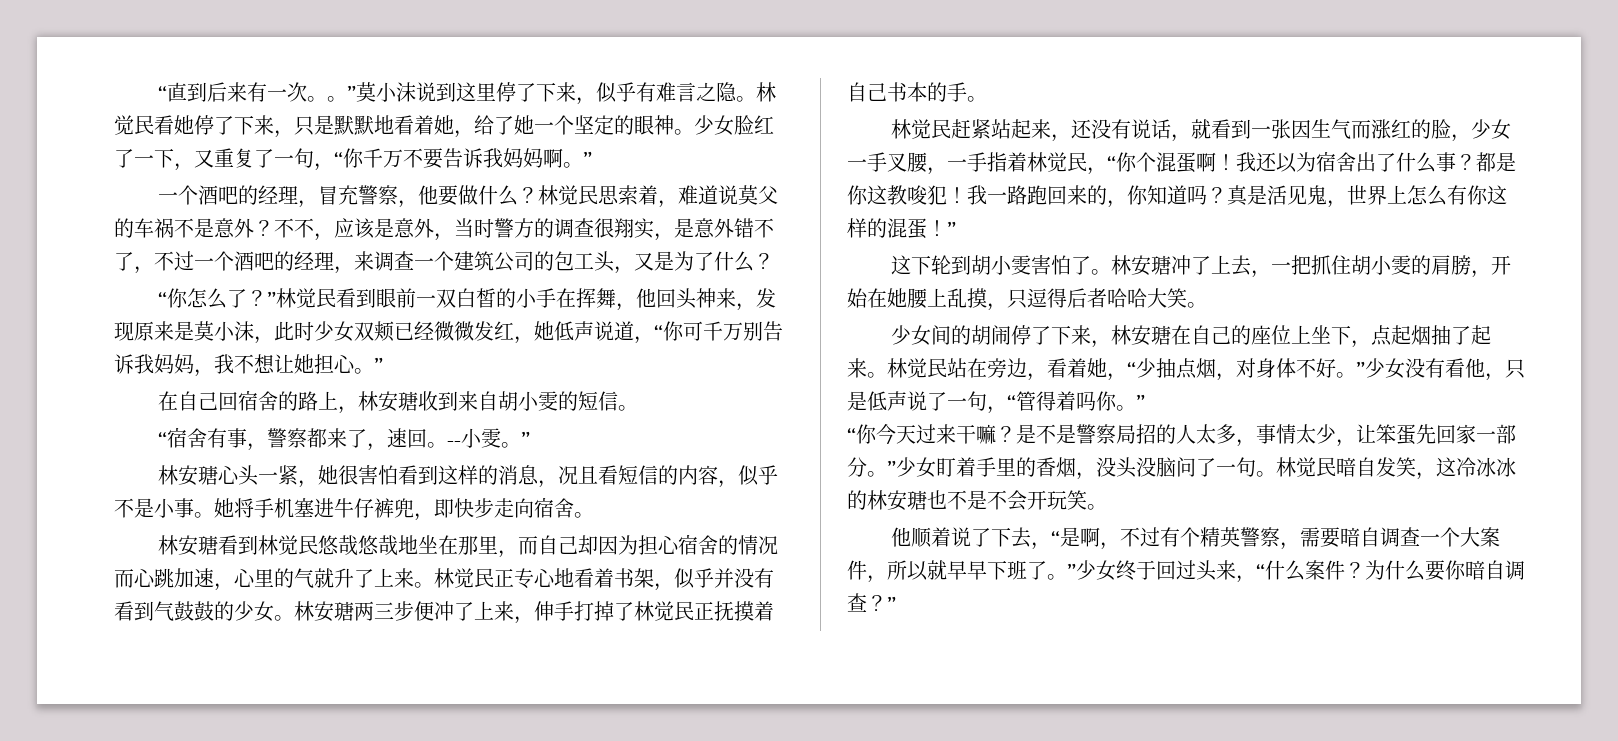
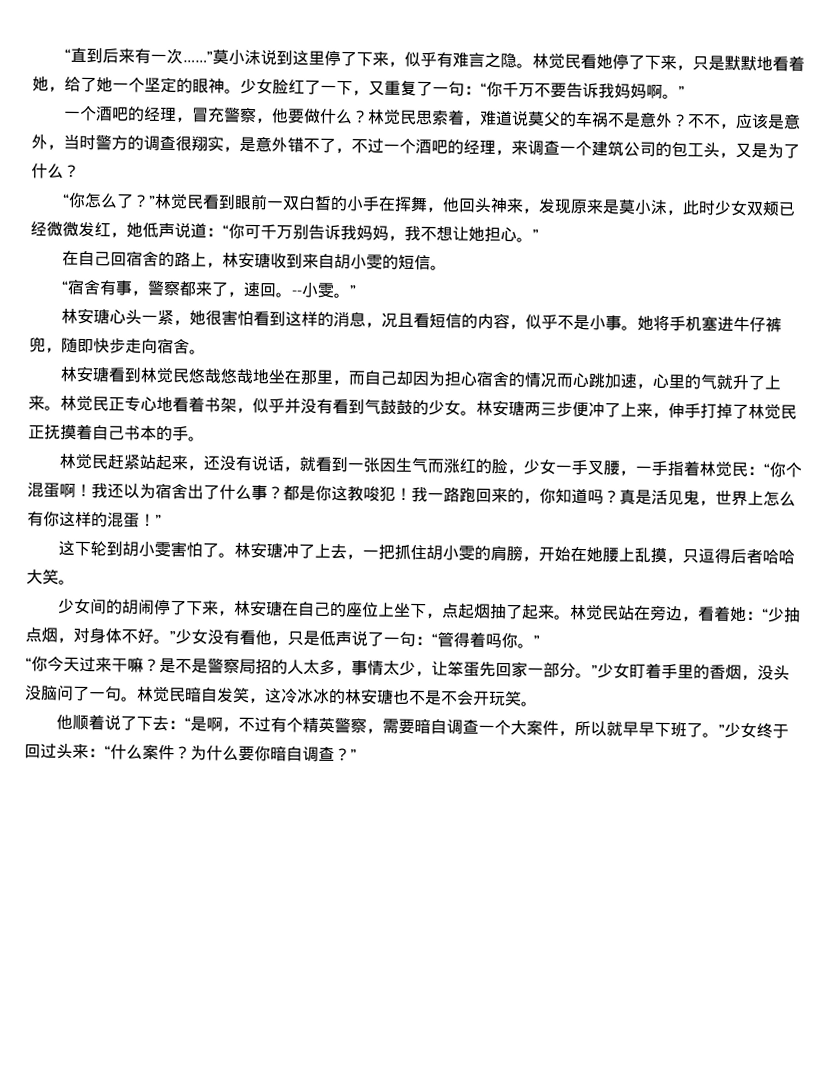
- “直到后来有一次。。”莫小沫说到这里停了下来，似乎有难言之隐。
+ “直到后来有一次……”莫小沫说到这里停了下来，似乎有难言之隐。
- 少女脸红了一下，又重复了一句，“你千万不要告诉我妈妈啊。”
+ 少女脸红了一下，又重复了一句：“你千万不要告诉我妈妈啊。”
- “你怎么了？”林觉民看到眼前一双白皙的小手在挥舞，他回头神来，发现原来是莫小沫，此时少女双颊已经微微发红，她低声说道，“你可千万别告诉我妈妈，我不想让她担心。”
+ “你怎么了？”林觉民看到眼前一双白皙的小手在挥舞，他回头神来，发现原来是莫小沫，此时少女双颊已经微微发红，她低声说道：“你可千万别告诉我妈妈，我不想让她担心。”
- 她将手机塞进牛仔裤兜，即快步走向宿舍。
+ 她将手机塞进牛仔裤兜，随即快步走向宿舍。
- 林觉民赶紧站起来，还没有说话，就看到一张因生气而涨红的脸，少女一手叉腰，一手指着林觉民，“你个混蛋啊！
+ 林觉民赶紧站起来，还没有说话，就看到一张因生气而涨红的脸，少女一手叉腰，一手指着林觉民：“你个混蛋啊！
- 林觉民站在旁边，看着她，“少抽点烟，对身体不好。”少女没有看他，只是低声说了一句，“管得着吗你。”
+ 林觉民站在旁边，看着她：“少抽点烟，对身体不好。”少女没有看他，只是低声说了一句：“管得着吗你。”
- 他顺着说了下去，“是啊，不过有个精英警察，需要暗自调查一个大案件，所以就早早下班了。”少女终于回过头来，“什么案件？
+ 他顺着说了下去：“是啊，不过有个精英警察，需要暗自调查一个大案件，所以就早早下班了。”少女终于回过头来：“什么案件？

